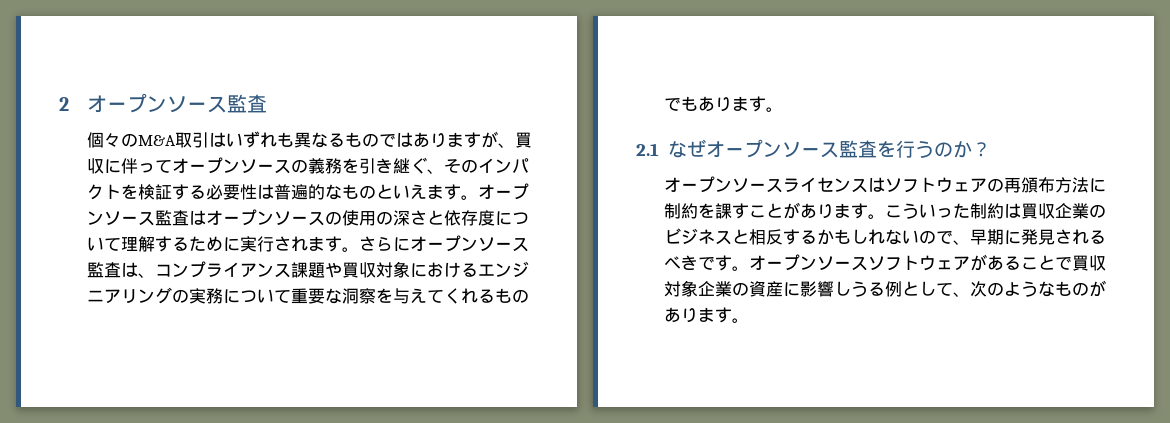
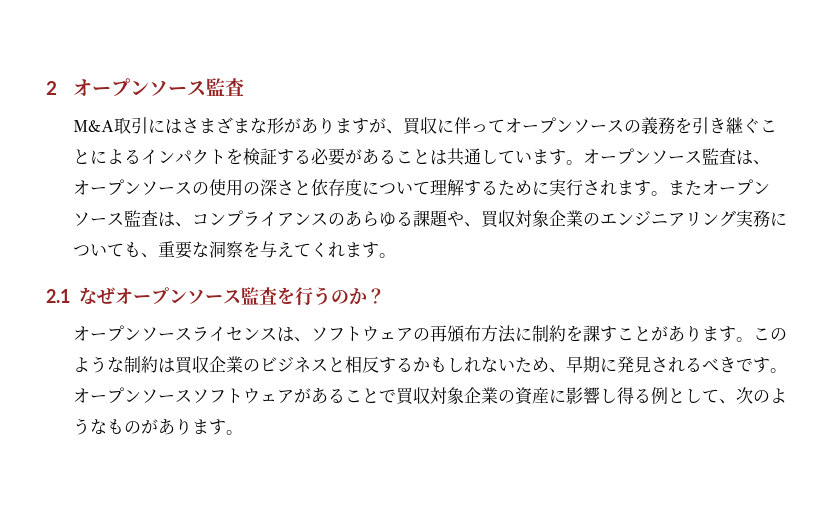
- 個々のM&A取引はいずれも異なるものではありますが、買収に伴ってオープンソースの義務を引き継ぐ、そのインパクトを検証する必要性は普遍的なものといえます。
+ M&A取引にはさまざまな形がありますが、買収に伴ってオープンソースの義務を引き継ぐことによるインパクトを検証する必要があることは共通しています。
- オープンソース監査はオープンソースの使用の深さと依存度について理解するために実行されます。
+ オープンソース監査は、オープンソースの使用の深さと依存度について理解するために実行されます。
- さらにオープンソース監査は、コンプライアンス課題や買収対象におけるエンジニアリングの実務について重要な洞察を与えてくれるものでもあります。
+ またオープンソース監査は、コンプライアンスのあらゆる課題や、買収対象企業のエンジニアリング実務についても、重要な洞察を与えてくれます。
- オープンソースライセンスはソフトウェアの再頒布方法に制約を課すことがあります。
+ オープンソースライセンスは、ソフトウェアの再頒布方法に制約を課すことがあります。
- こういった制約は買収企業のビジネスと相反するかもしれないので、早期に発見されるべきです。
+ このような制約は買収企業のビジネスと相反するかもしれないため、早期に発見されるべきです。
- オープンソースソフトウェアがあることで買収対象企業の資産に影響しうる例として、次のようなものがあります。
+ オープンソースソフトウェアがあることで買収対象企業の資産に影響し得る例として、次のようなものがあります。

